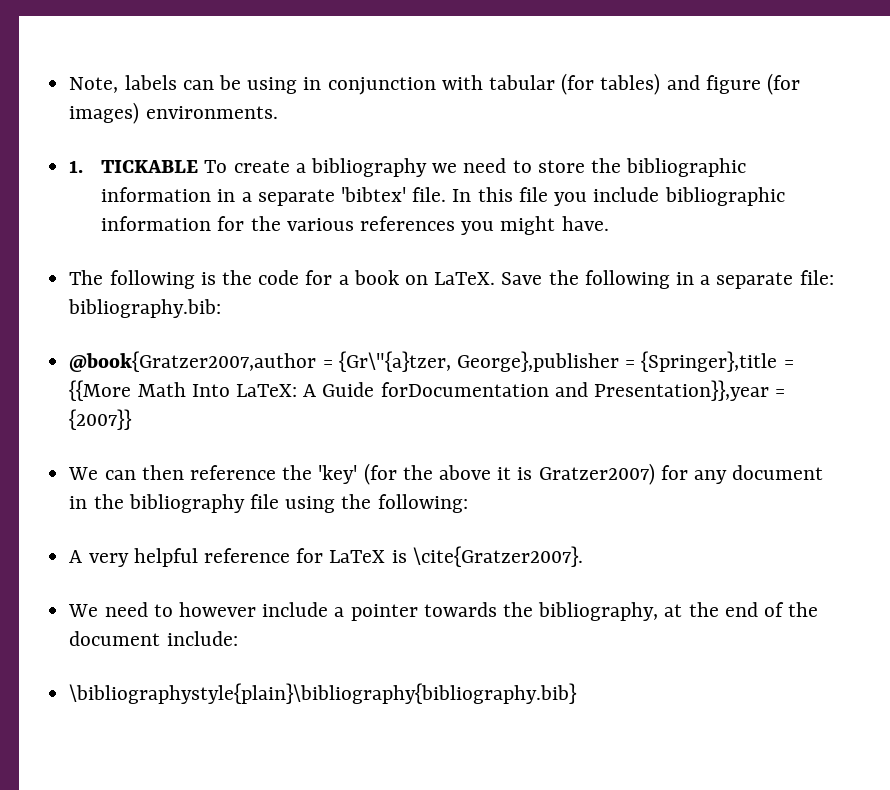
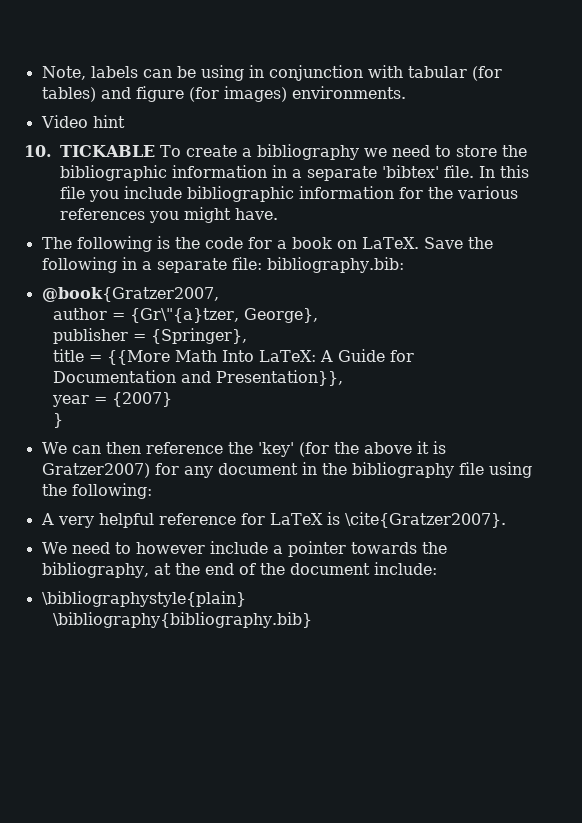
- 1. TICKABLE To create a bibliography we need to store the bibliographic information in a separate 'bibtex' file.
+ Video hint
+ 10. TICKABLE To create a bibliography we need to store the bibliographic information in a separate 'bibtex' file.
- @book{Gratzer2007,author = {Gr\"{a}tzer, George},publisher = {Springer},title = {{More Math Into LaTeX: A Guide forDocumentation and Presentation}},year = {2007}}
+ @book{Gratzer2007,
+ author = {Gr\"{a}tzer, George},
+ publisher = {Springer},
+ title = {{More Math Into LaTeX: A Guide for
+ Documentation and Presentation}},
+ year = {2007}
+ }
- \bibliographystyle{plain}\bibliography{bibliography.bib}
+ \bibliographystyle{plain}
+ \bibliography{bibliography.bib}

